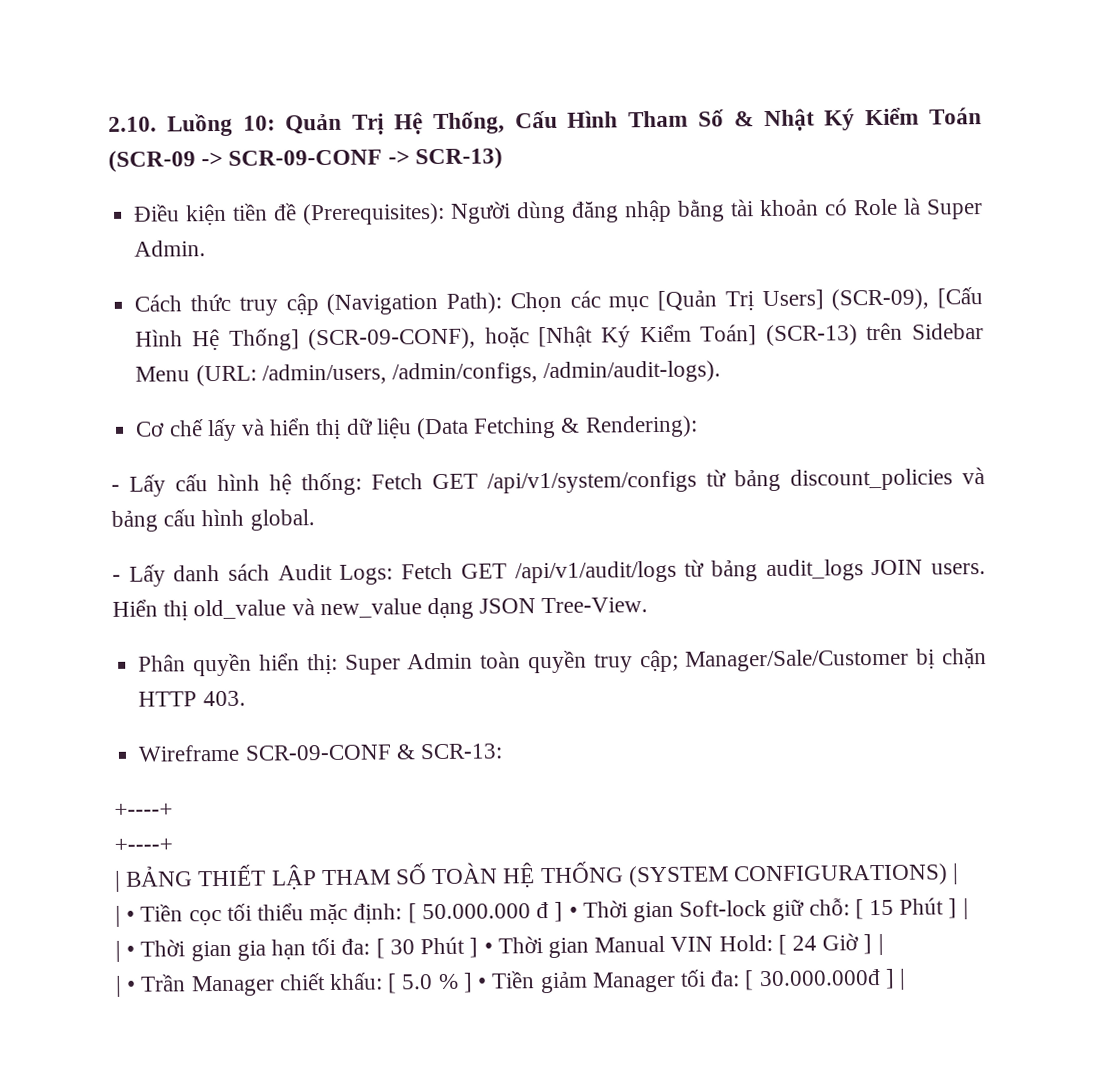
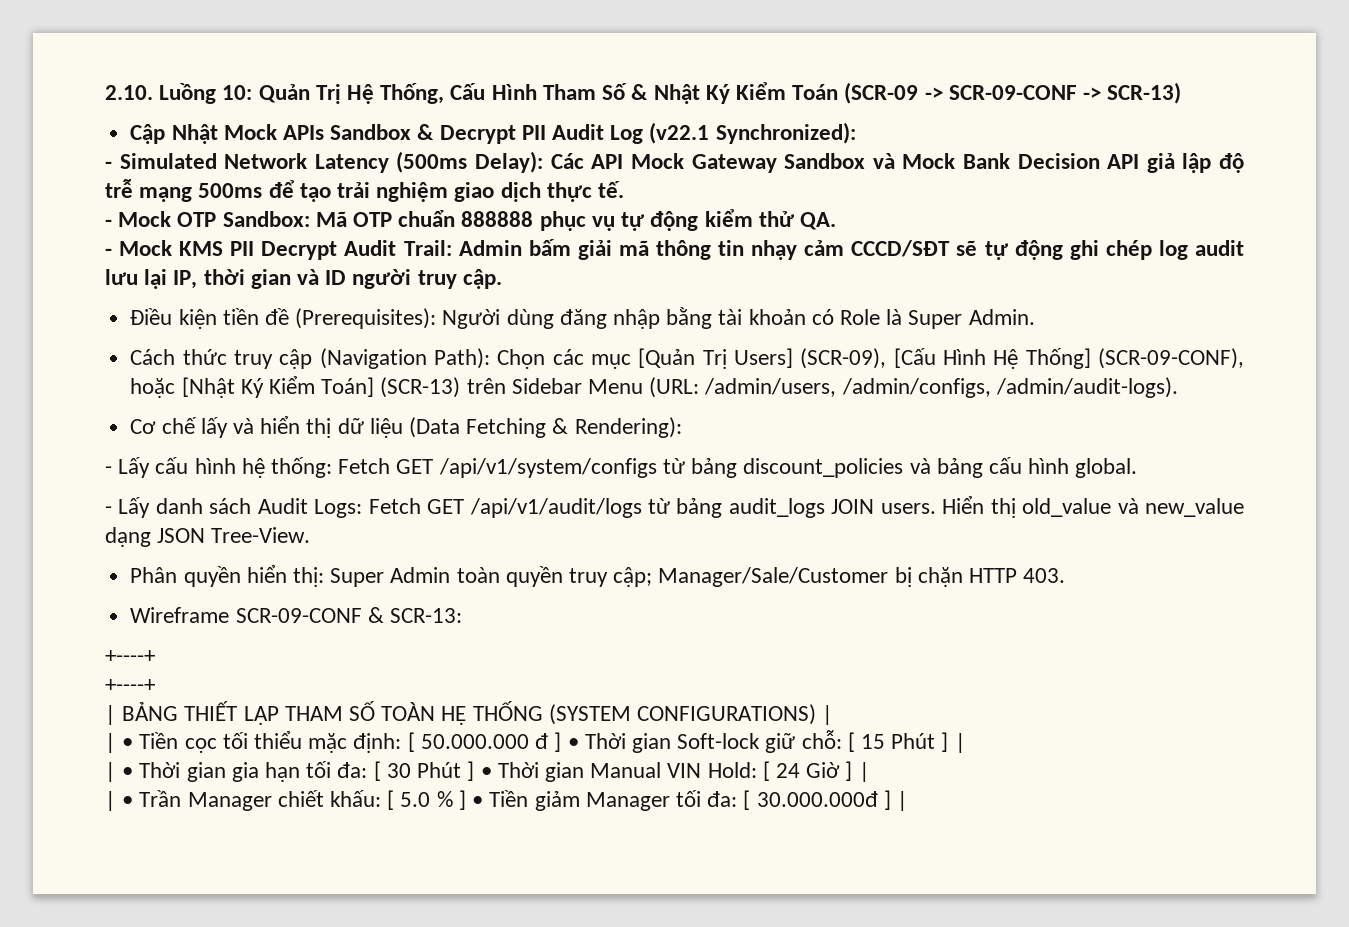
+ Cập Nhật Mock APIs Sandbox & Decrypt PII Audit Log (v22.1 Synchronized):
+ - Simulated Network Latency (500ms Delay): Các API Mock Gateway Sandbox và Mock Bank Decision API giả lập độ trễ mạng 500ms để tạo trải nghiệm giao dịch thực tế.
+ - Mock OTP Sandbox: Mã OTP chuẩn 888888 phục vụ tự động kiểm thử QA.
+ - Mock KMS PII Decrypt Audit Trail: Admin bấm giải mã thông tin nhạy cảm CCCD/SĐT sẽ tự động ghi chép log audit lưu lại IP, thời gian và ID người truy cập.

